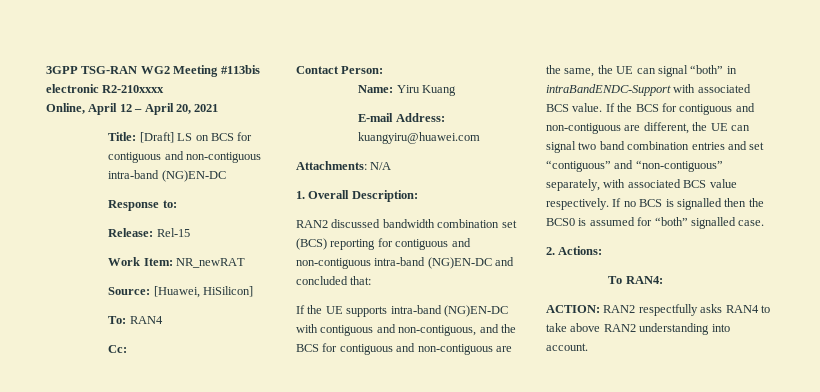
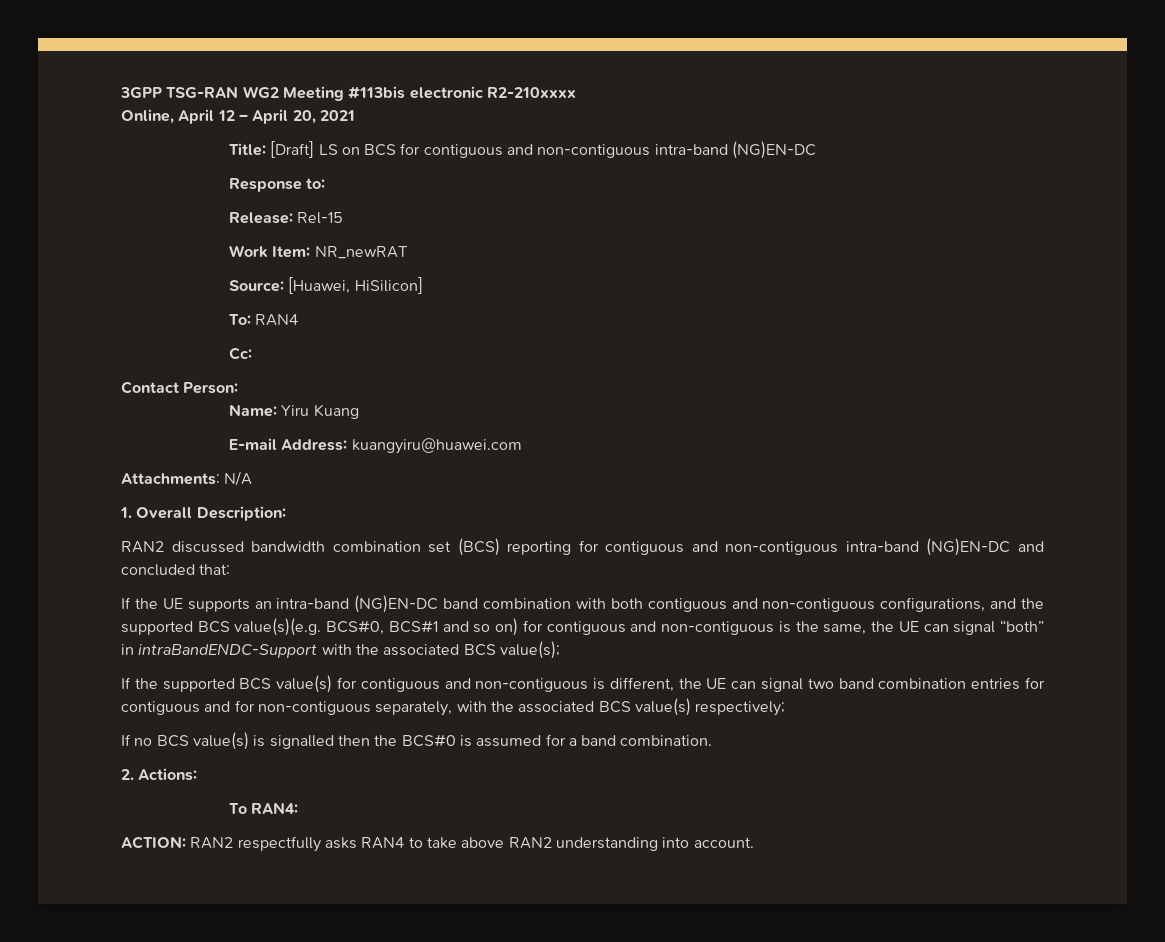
- If the UE supports intra-band (NG)EN-DC with contiguous and non-contiguous, and the BCS for contiguous and non-contiguous are the same, the UE can signal “both” in intraBandENDC-Support with associated BCS value. If the BCS for contiguous and non-contiguous are different, the UE can signal two band combination entries and set “contiguous” and “non-contiguous” separately, with associated BCS value respectively. If no BCS is signalled then the BCS0 is assumed for “both” signalled case.
+ If the UE supports an intra-band (NG)EN-DC band combination with both contiguous and non-contiguous configurations, and the supported BCS value(s)(e.g. BCS#0, BCS#1 and so on) for contiguous and non-contiguous is the same, the UE can signal “both” in intraBandENDC-Support with the associated BCS value(s);
+ If the supported BCS value(s) for contiguous and non-contiguous is different, the UE can signal two band combination entries for contiguous and for non-contiguous separately, with the associated BCS value(s) respectively;
+ If no BCS value(s) is signalled then the BCS#0 is assumed for a band combination.

